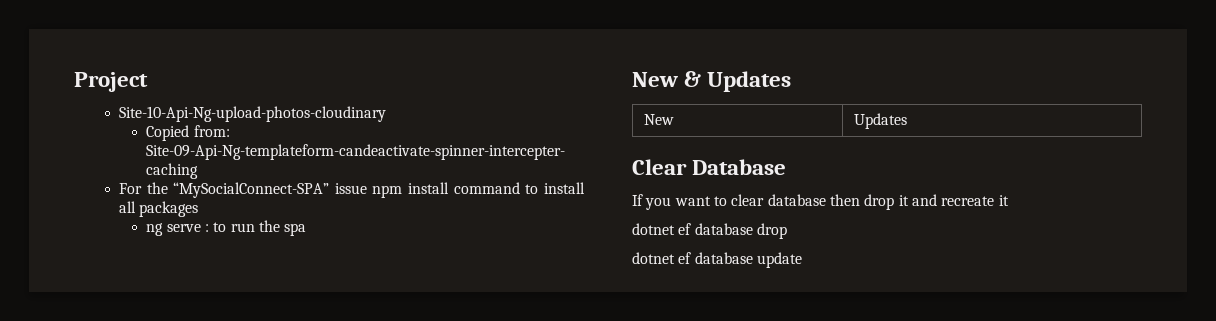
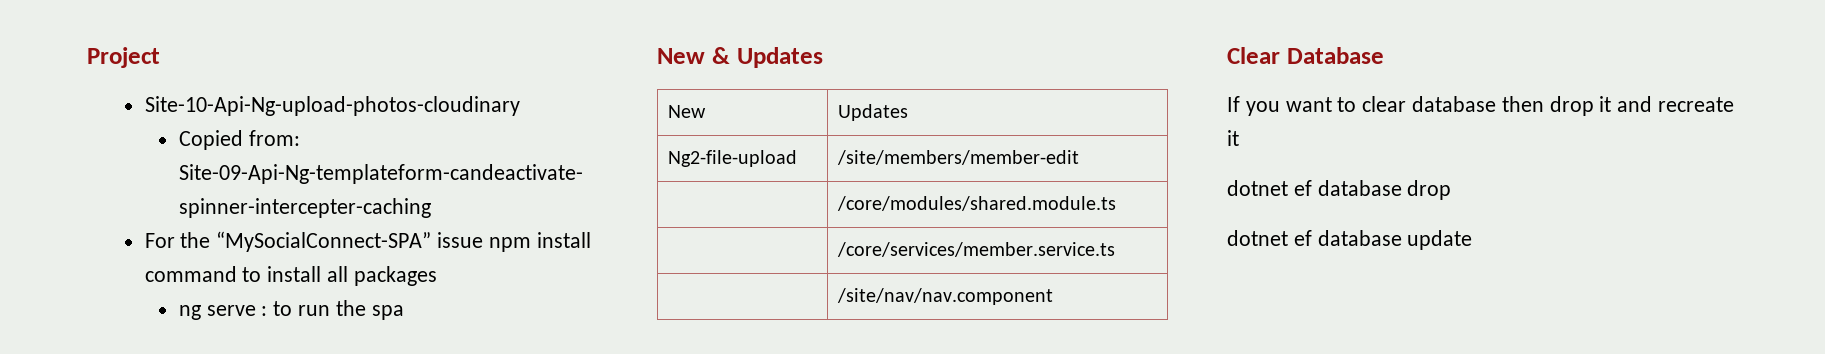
+ Ng2-file-upload | /site/members/member-edit
+ | /core/modules/shared.module.ts
+ | /core/services/member.service.ts
+ | /site/nav/nav.component

